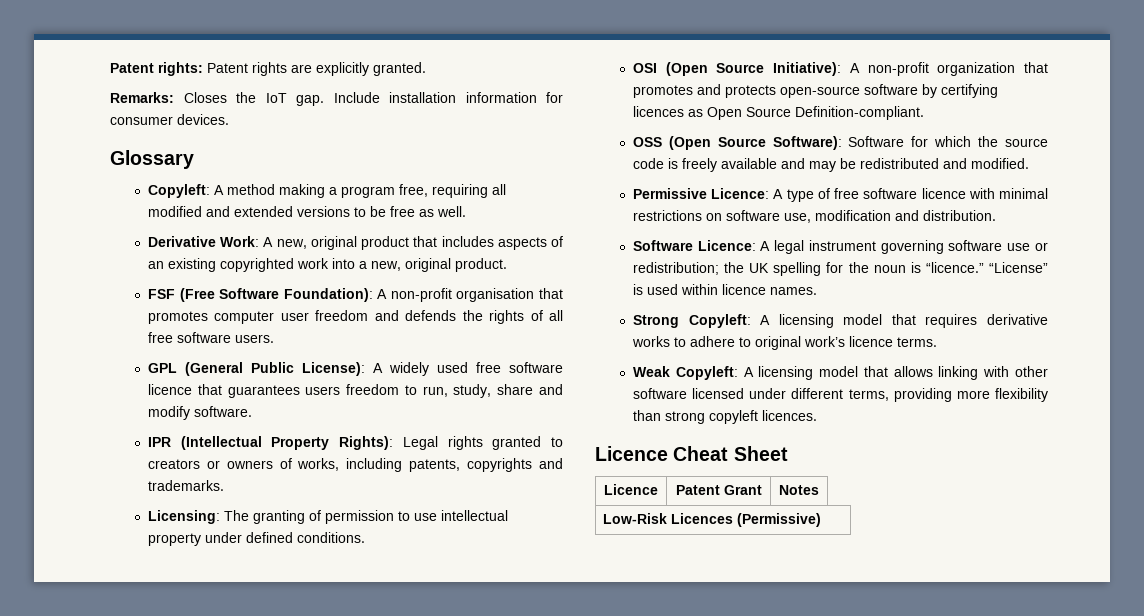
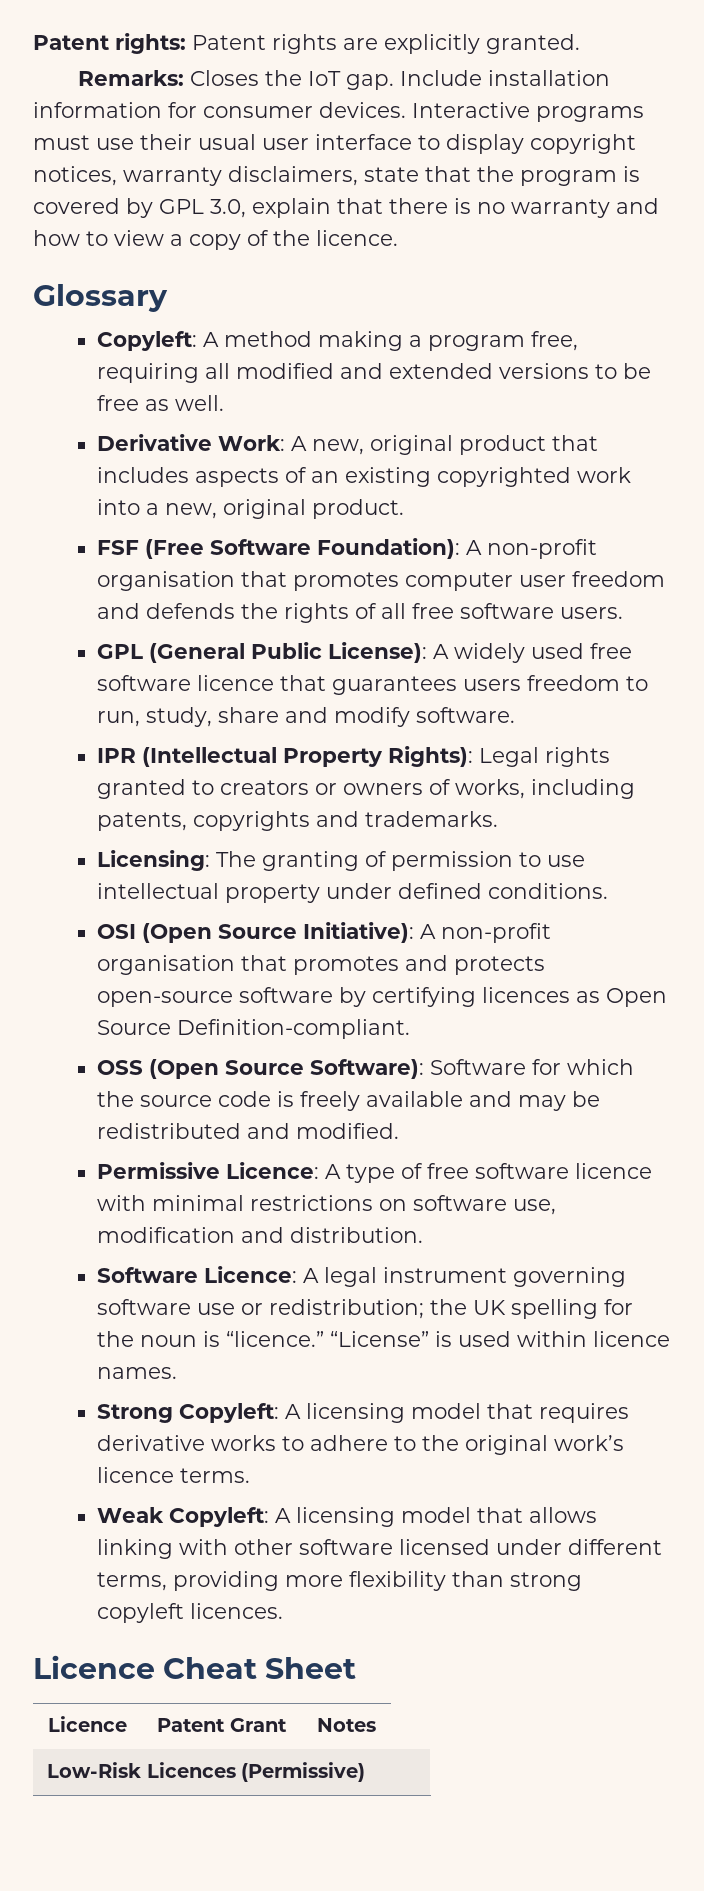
+ Interactive programs must use their usual user interface to display copyright notices, warranty disclaimers, state that the program is covered by GPL 3.0, explain that there is no warranty and how to view a copy of the licence.
- OSI (Open Source Initiative): A non-profit organization that promotes and protects open-source software by certifying licences as Open Source Definition-compliant.
+ OSI (Open Source Initiative): A non-profit organisation that promotes and protects open-source software by certifying licences as Open Source Definition-compliant.
- Strong Copyleft: A licensing model that requires derivative works to adhere to original work’s licence terms.
+ Strong Copyleft: A licensing model that requires derivative works to adhere to the original work’s licence terms.

